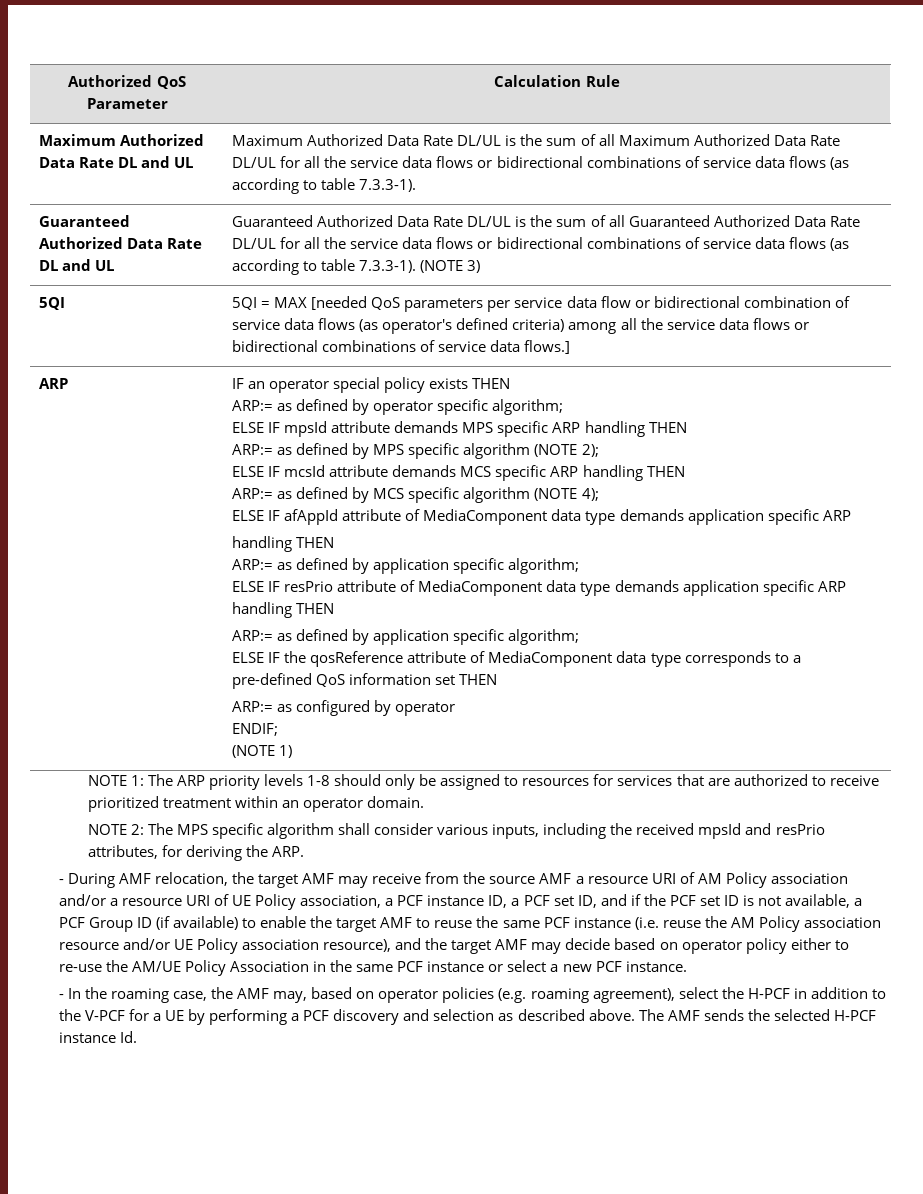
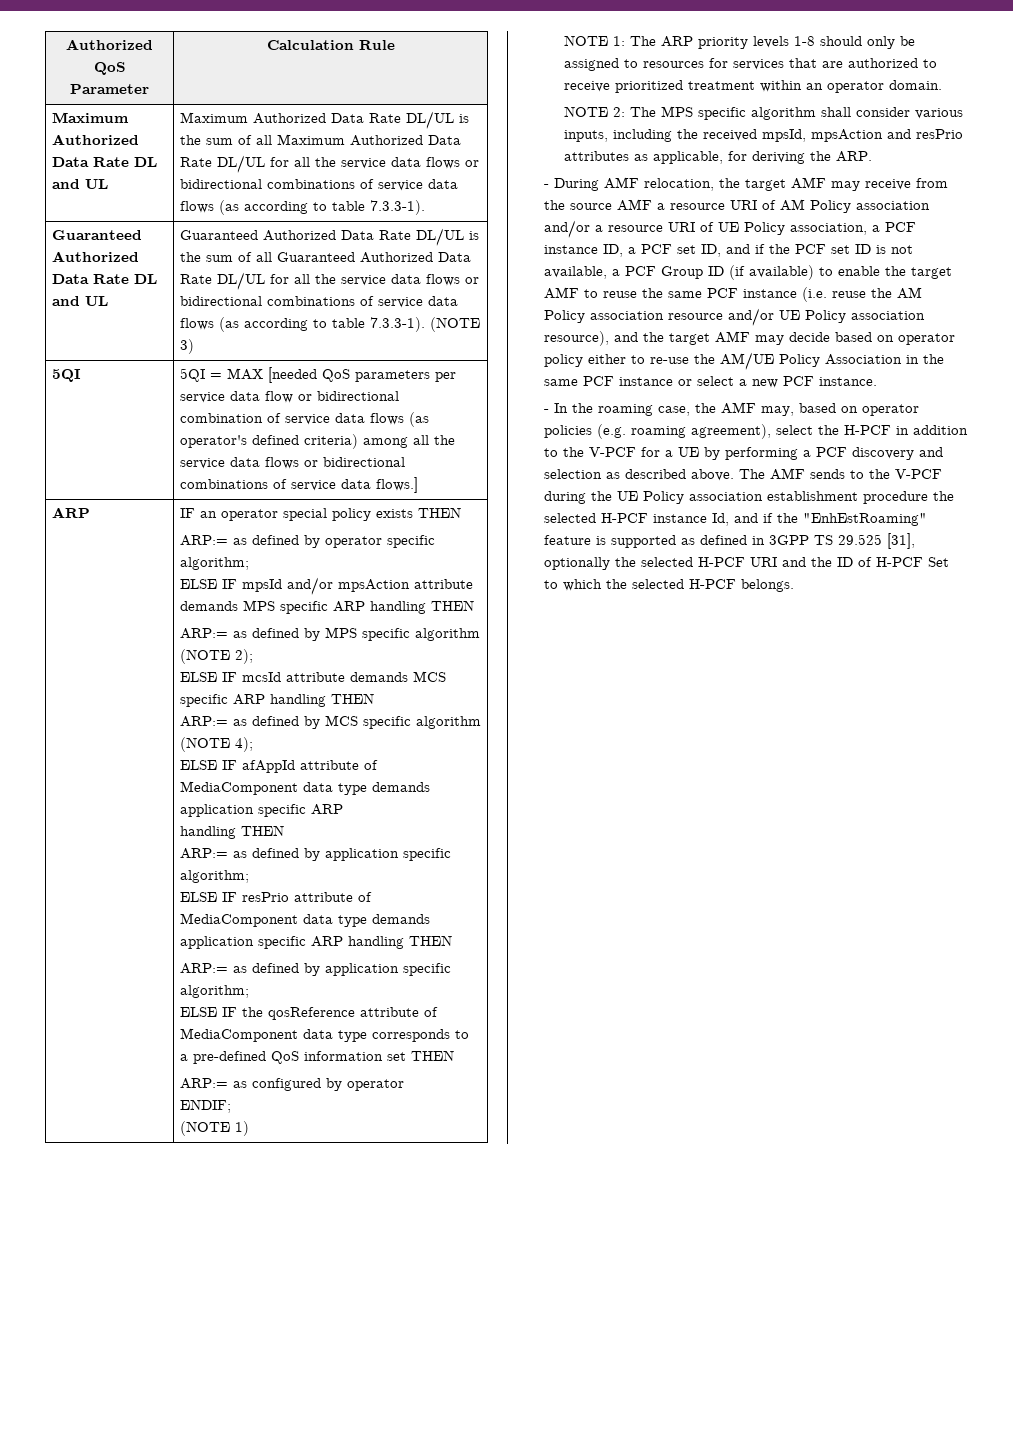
- ELSE IF mpsId attribute demands MPS specific ARP handling THEN
+ ELSE IF mpsId and/or mpsAction attribute demands MPS specific ARP handling THEN
- NOTE 2: The MPS specific algorithm shall consider various inputs, including the received mpsId and resPrio attributes, for deriving the ARP.
+ NOTE 2: The MPS specific algorithm shall consider various inputs, including the received mpsId, mpsAction and resPrio attributes as applicable, for deriving the ARP.
- The AMF sends the selected H-PCF instance Id.
+ The AMF sends to the V-PCF during the UE Policy association establishment procedure the selected H-PCF instance Id, and if the "EnhEstRoaming" feature is supported as defined in 3GPP TS 29.525 [31], optionally the selected H-PCF URI and the ID of H-PCF Set to which the selected H-PCF belongs.

